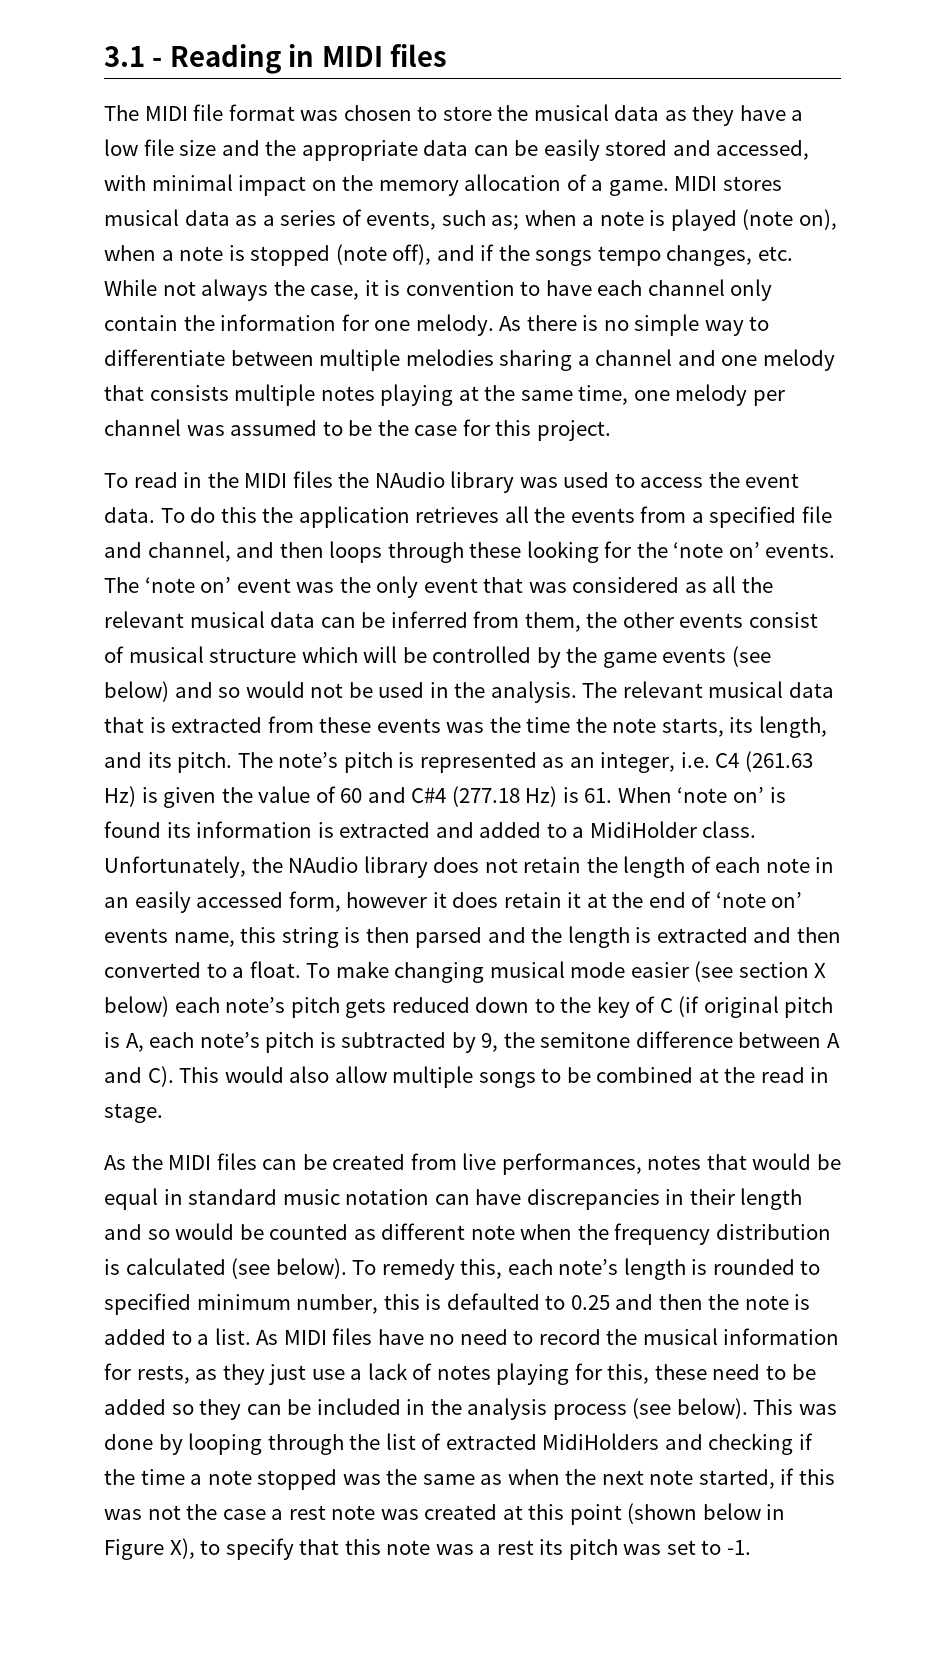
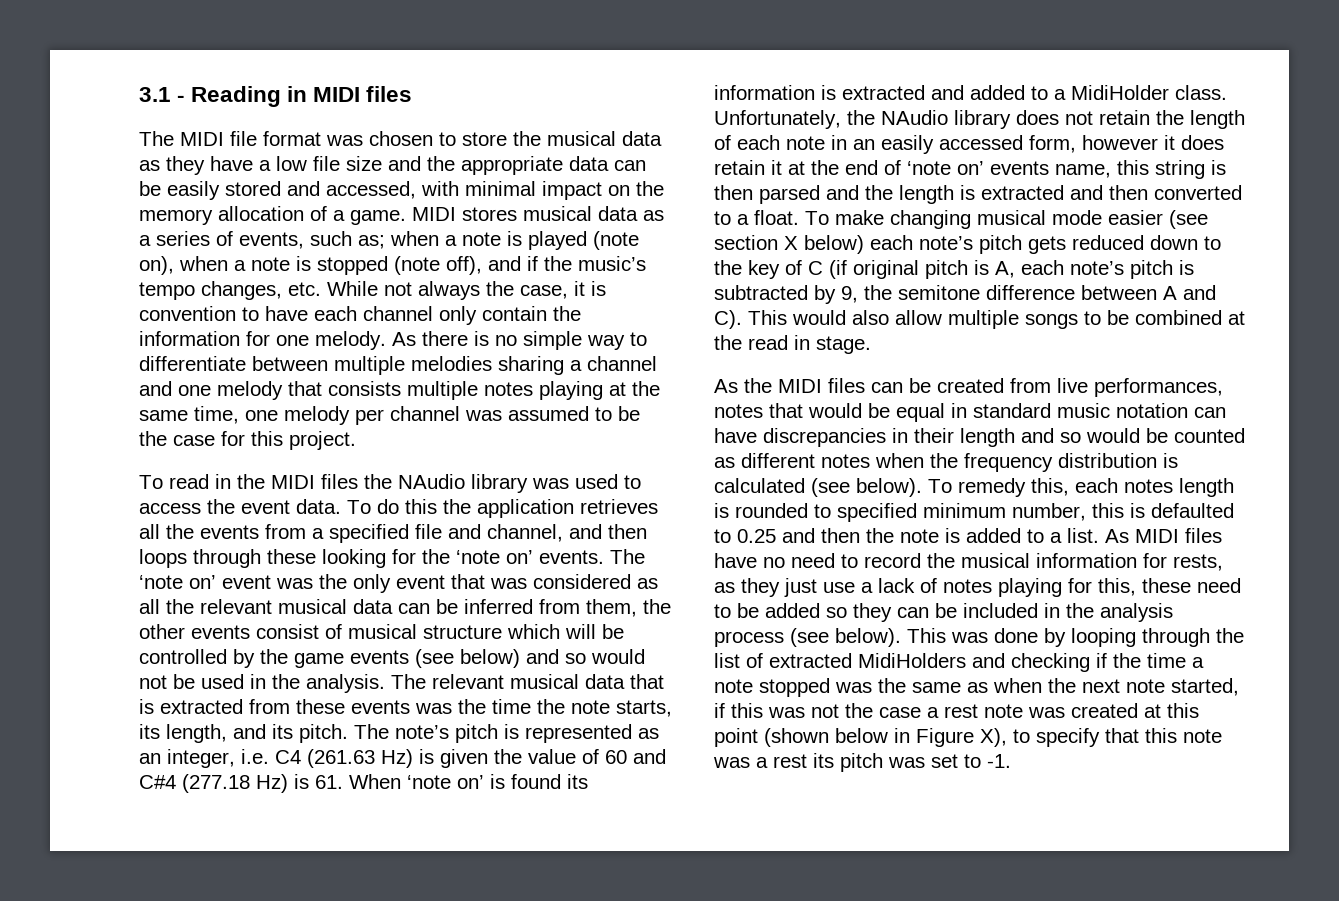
- MIDI stores musical data as a series of events, such as; when a note is played (note on), when a note is stopped (note off), and if the songs tempo changes, etc. While not always the case, it is convention to have each channel only contain the information for one melody.
+ MIDI stores musical data as a series of events, such as; when a note is played (note on), when a note is stopped (note off), and if the music’s tempo changes, etc. While not always the case, it is convention to have each channel only contain the information for one melody.
- As the MIDI files can be created from live performances, notes that would be equal in standard music notation can have discrepancies in their length and so would be counted as different note when the frequency distribution is calculated (see below).
+ As the MIDI files can be created from live performances, notes that would be equal in standard music notation can have discrepancies in their length and so would be counted as different notes when the frequency distribution is calculated (see below).
- To remedy this, each note’s length is rounded to specified minimum number, this is defaulted to 0.25 and then the note is added to a list.
+ To remedy this, each notes length is rounded to specified minimum number, this is defaulted to 0.25 and then the note is added to a list.

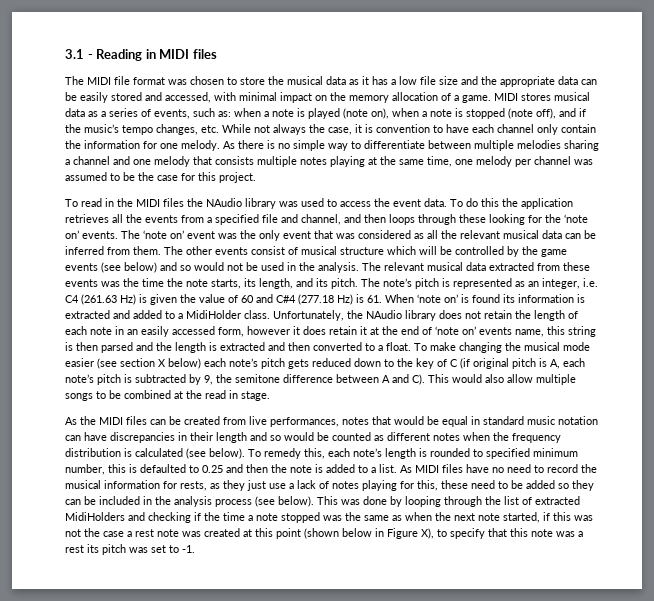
- The MIDI file format was chosen to store the musical data as they have a low file size and the appropriate data can be easily stored and accessed, with minimal impact on the memory allocation of a game.
+ The MIDI file format was chosen to store the musical data as it has a low file size and the appropriate data can be easily stored and accessed, with minimal impact on the memory allocation of a game.
- MIDI stores musical data as a series of events, such as; when a note is played (note on), when a note is stopped (note off), and if the music’s tempo changes, etc. While not always the case, it is convention to have each channel only contain the information for one melody.
+ MIDI stores musical data as a series of events, such as: when a note is played (note on), when a note is stopped (note off), and if the music’s tempo changes, etc. While not always the case, it is convention to have each channel only contain the information for one melody.
- The ‘note on’ event was the only event that was considered as all the relevant musical data can be inferred from them, the other events consist of musical structure which will be controlled by the game events (see below) and so would not be used in the analysis.
+ The ‘note on’ event was the only event that was considered as all the relevant musical data can be inferred from them. The other events consist of musical structure which will be controlled by the game events (see below) and so would not be used in the analysis.
- The relevant musical data that is extracted from these events was the time the note starts, its length, and its pitch.
+ The relevant musical data extracted from these events was the time the note starts, its length, and its pitch.
- To make changing musical mode easier (see section X below) each note’s pitch gets reduced down to the key of C (if original pitch is A, each note’s pitch is subtracted by 9, the semitone difference between A and C). This would also allow multiple songs to be combined at the read in stage.
+ To make changing the musical mode easier (see section X below) each note’s pitch gets reduced down to the key of C (if original pitch is A, each note’s pitch is subtracted by 9, the semitone difference between A and C). This would also allow multiple songs to be combined at the read in stage.
- To remedy this, each notes length is rounded to specified minimum number, this is defaulted to 0.25 and then the note is added to a list.
+ To remedy this, each note’s length is rounded to specified minimum number, this is defaulted to 0.25 and then the note is added to a list.

